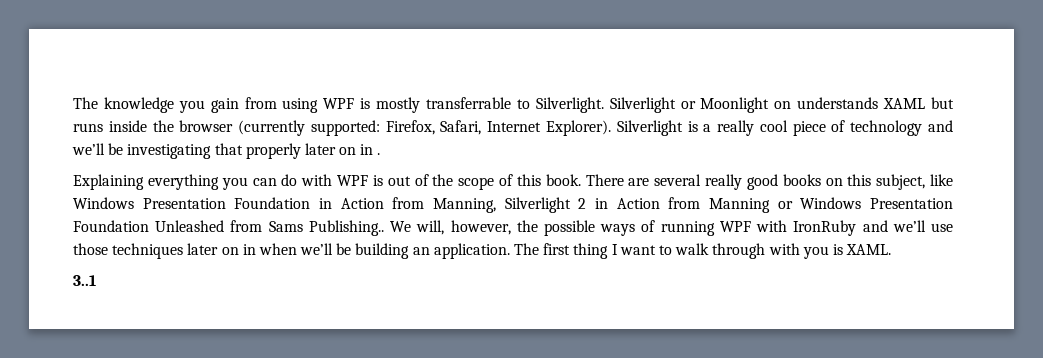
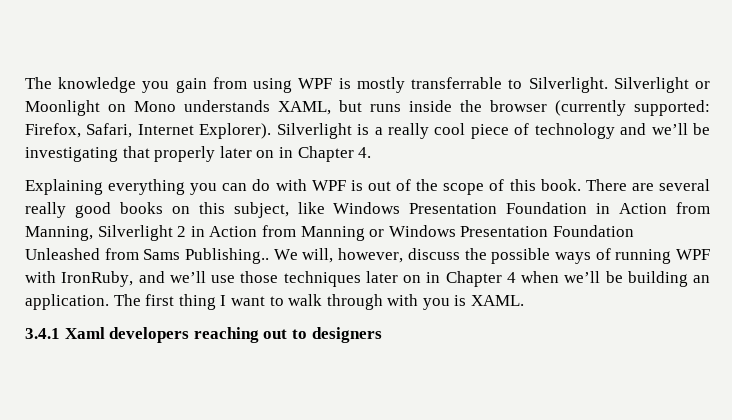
- Silverlight or Moonlight on understands XAML but runs inside the browser (currently supported: Firefox, Safari, Internet Explorer).
+ Silverlight or Moonlight on Mono understands XAML, but runs inside the browser (currently supported: Firefox, Safari, Internet Explorer).
- Silverlight is a really cool piece of technology and we’ll be investigating that properly later on in .
+ Silverlight is a really cool piece of technology and we’ll be investigating that properly later on in Chapter 4.
- We will, however, the possible ways of running WPF with IronRuby and we’ll use those techniques later on in when we’ll be building an application.
+ We will, however, discuss the possible ways of running WPF with IronRuby, and we’ll use those techniques later on in Chapter 4 when we’ll be building an application.
- 3..1
+ 3.4.1 Xaml developers reaching out to designers

